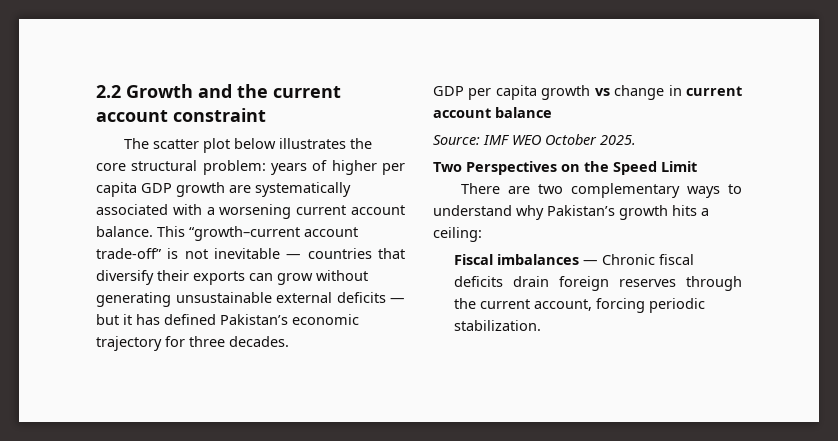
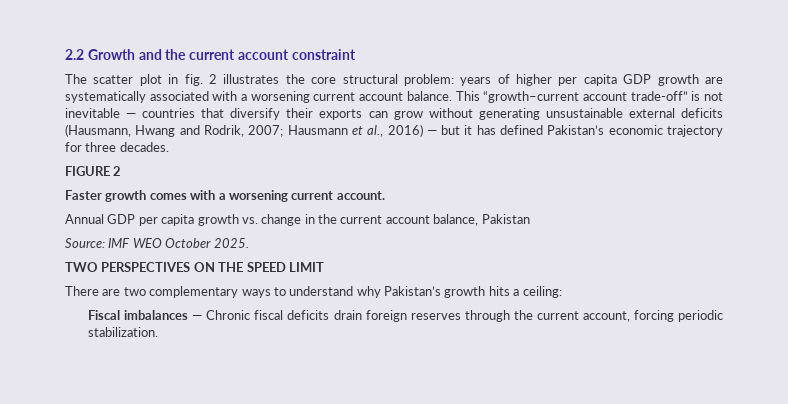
- The scatter plot below illustrates the core structural problem: years of higher per capita GDP growth are systematically associated with a worsening current account balance.
+ The scatter plot in fig. 2 illustrates the core structural problem: years of higher per capita GDP growth are systematically associated with a worsening current account balance.
- This “growth–current account trade-off” is not inevitable — countries that diversify their exports can grow without generating unsustainable external deficits — but it has defined Pakistan’s economic trajectory for three decades.
+ This “growth–current account trade-off” is not inevitable — countries that diversify their exports can grow without generating unsustainable external deficits (Hausmann, Hwang and Rodrik, 2007; Hausmann et al., 2016) — but it has defined Pakistan’s economic trajectory for three decades.
- GDP per capita growth vs change in current account balance
+ FIGURE 2
+ Faster growth comes with a worsening current account.
+ Annual GDP per capita growth vs. change in the current account balance, Pakistan
- Two Perspectives on the Speed Limit
+ TWO PERSPECTIVES ON THE SPEED LIMIT

